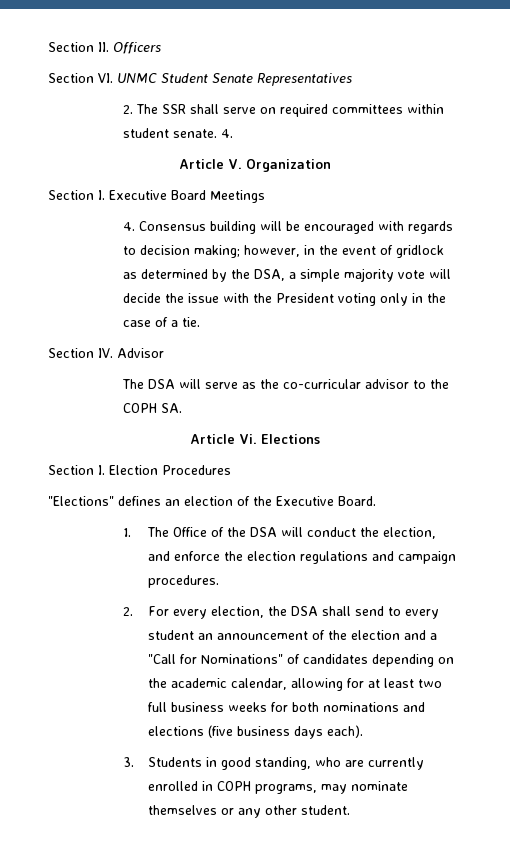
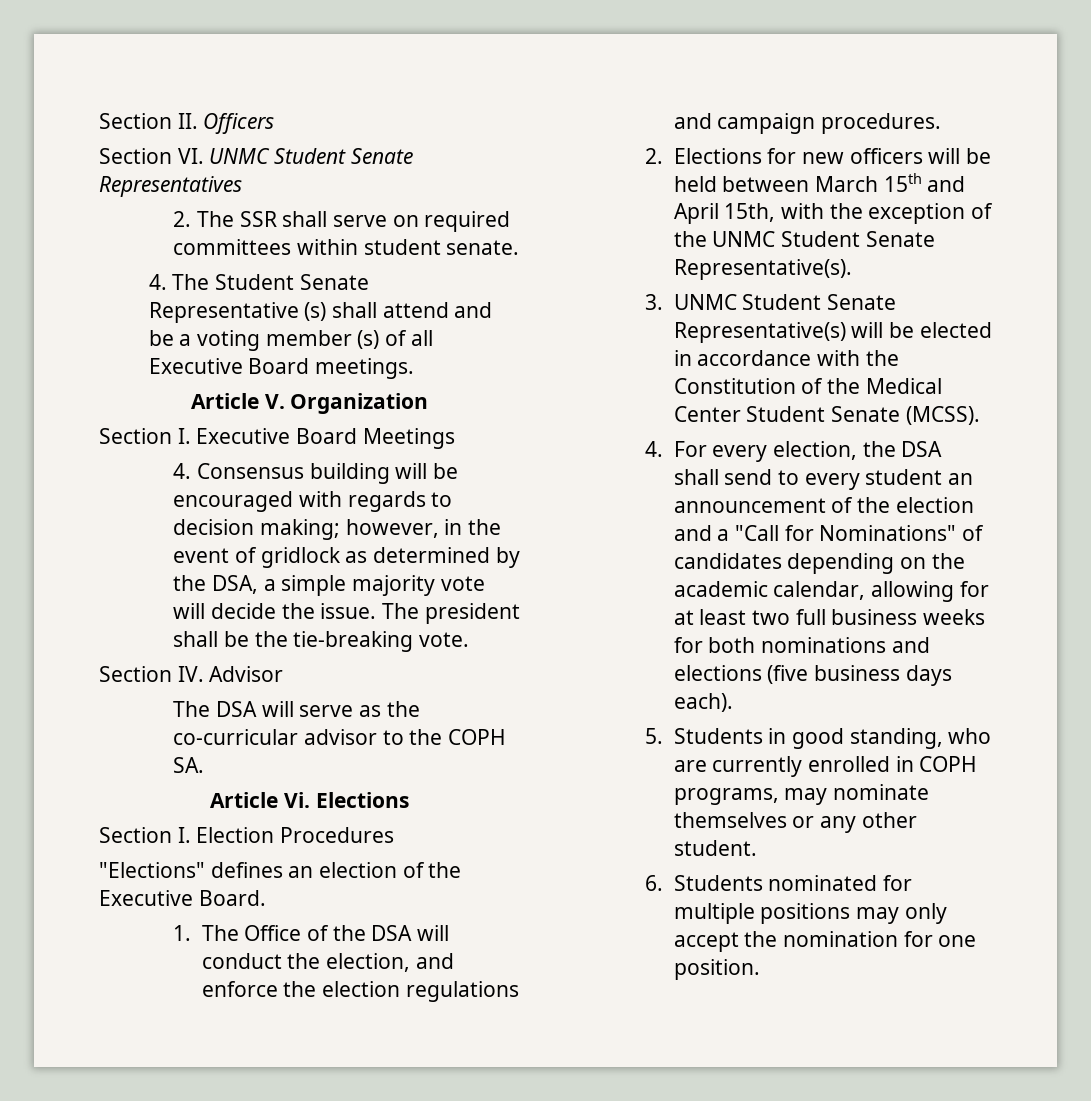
- 2. The SSR shall serve on required committees within student senate. 4.
+ 2. The SSR shall serve on required committees within student senate.
+ 4. The Student Senate Representative (s) shall attend and be a voting member (s) of all Executive Board meetings.
- 4. Consensus building will be encouraged with regards to decision making; however, in the event of gridlock as determined by the DSA, a simple majority vote will decide the issue with the President voting only in the case of a tie.
+ 4. Consensus building will be encouraged with regards to decision making; however, in the event of gridlock as determined by the DSA, a simple majority vote will decide the issue. The president shall be the tie-breaking vote.
- 2. For every election, the DSA shall send to every student an announcement of the election and a "Call for Nominations" of candidates depending on the academic calendar, allowing for at least two full business weeks for both nominations and elections (five business days each).
+ 2. Elections for new officers will be held between March 15th and April 15th, with the exception of the UNMC Student Senate Representative(s).
+ 3. UNMC Student Senate Representative(s) will be elected in accordance with the Constitution of the Medical Center Student Senate (MCSS).
+ 4. For every election, the DSA shall send to every student an announcement of the election and a "Call for Nominations" of candidates depending on the academic calendar, allowing for at least two full business weeks for both nominations and elections (five business days each).
- 3. Students in good standing, who are currently enrolled in COPH programs, may nominate themselves or any other student.
+ 5. Students in good standing, who are currently enrolled in COPH programs, may nominate themselves or any other student.
+ 6. Students nominated for multiple positions may only accept the nomination for one position.

